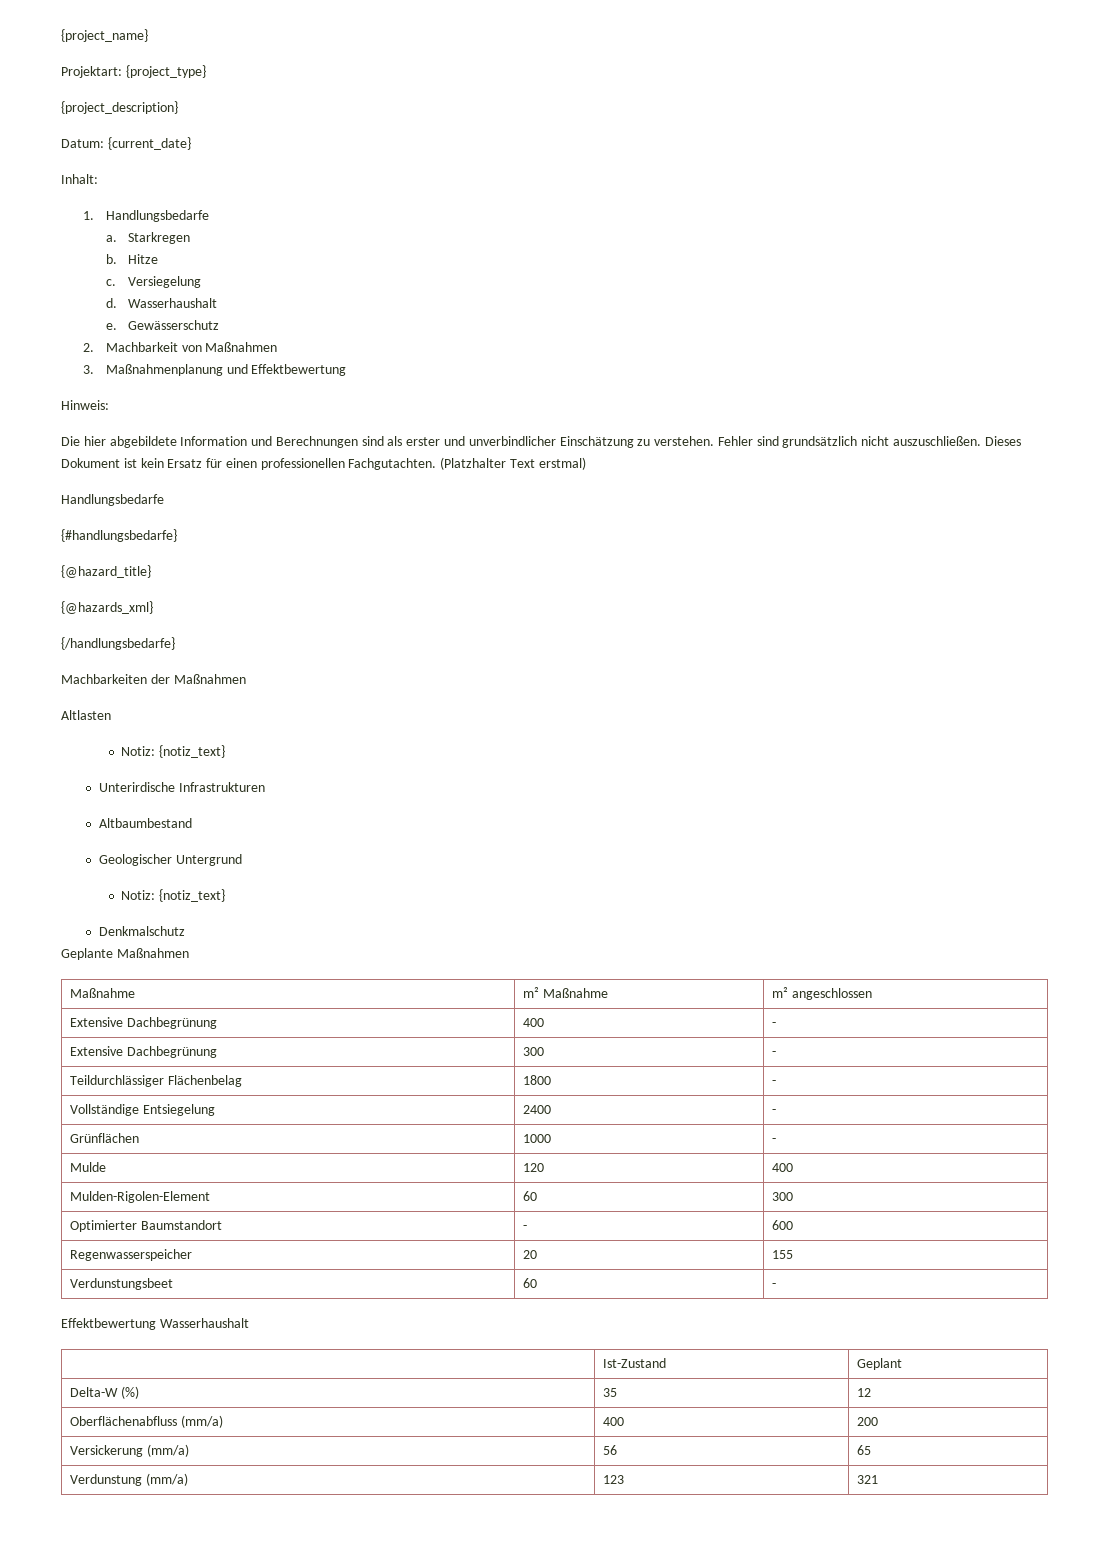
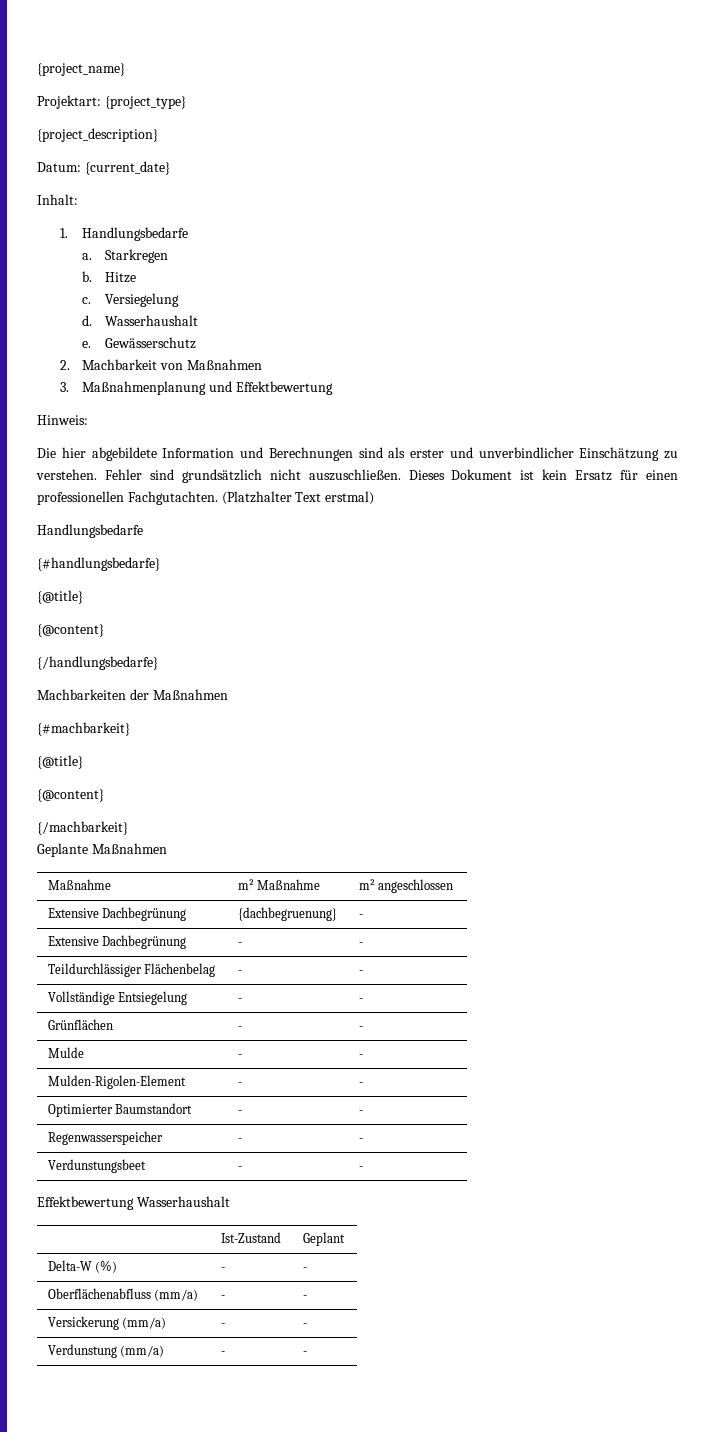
  {#handlungsbedarfe}
- {@hazard_title}
- {@hazards_xml}
+ {@title}
+ {@content}
- Altlasten
- Notiz: {notiz_text}
- Unterirdische Infrastrukturen
- Altbaumbestand
- Geologischer Untergrund
- Notiz: {notiz_text}
- Denkmalschutz
+ {#machbarkeit}
+ {@title}
+ {@content}
+ {/machbarkeit}
- Extensive Dachbegrünung | 400 | -
+ Extensive Dachbegrünung | {dachbegruenung} | -
- Extensive Dachbegrünung | 300 | -
+ Extensive Dachbegrünung | - | -
- Teildurchlässiger Flächenbelag | 1800 | -
+ Teildurchlässiger Flächenbelag | - | -
- Vollständige Entsiegelung | 2400 | -
+ Vollständige Entsiegelung | - | -
- Grünflächen | 1000 | -
+ Grünflächen | - | -
- Mulde | 120 | 400
+ Mulde | - | -
- Mulden-Rigolen-Element | 60 | 300
+ Mulden-Rigolen-Element | - | -
- Optimierter Baumstandort | - | 600
+ Optimierter Baumstandort | - | -
- Regenwasserspeicher | 20 | 155
+ Regenwasserspeicher | - | -
- Verdunstungsbeet | 60 | -
+ Verdunstungsbeet | - | -
- Delta-W (%) | 35 | 12
+ Delta-W (%) | - | -
- Oberflächenabfluss (mm/a) | 400 | 200
+ Oberflächenabfluss (mm/a) | - | -
- Versickerung (mm/a) | 56 | 65
+ Versickerung (mm/a) | - | -
- Verdunstung (mm/a) | 123 | 321
+ Verdunstung (mm/a) | - | -

